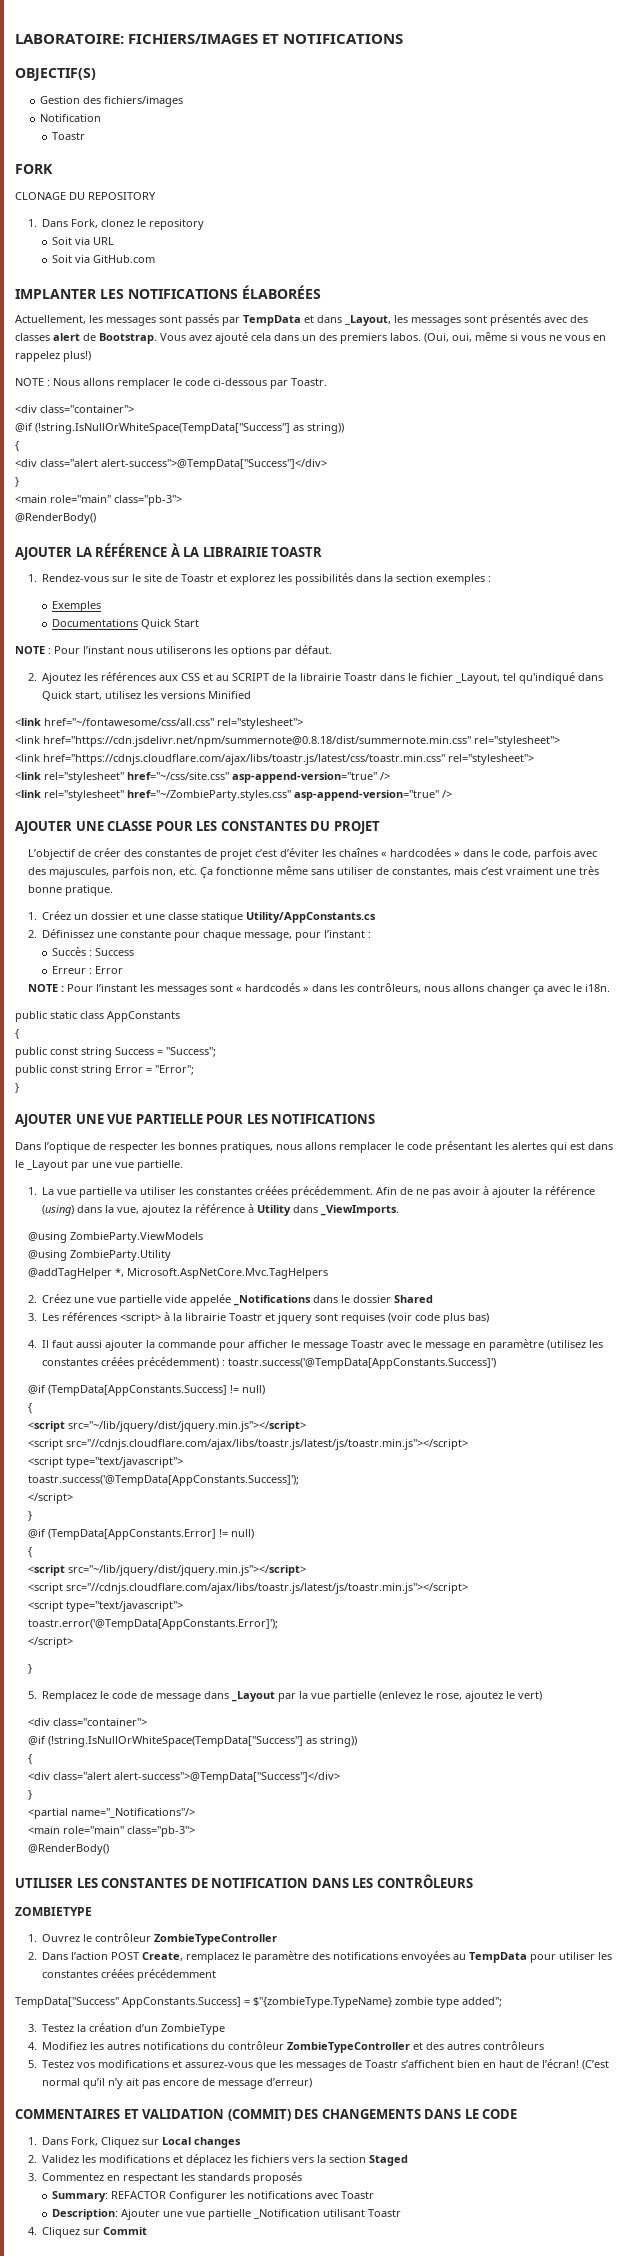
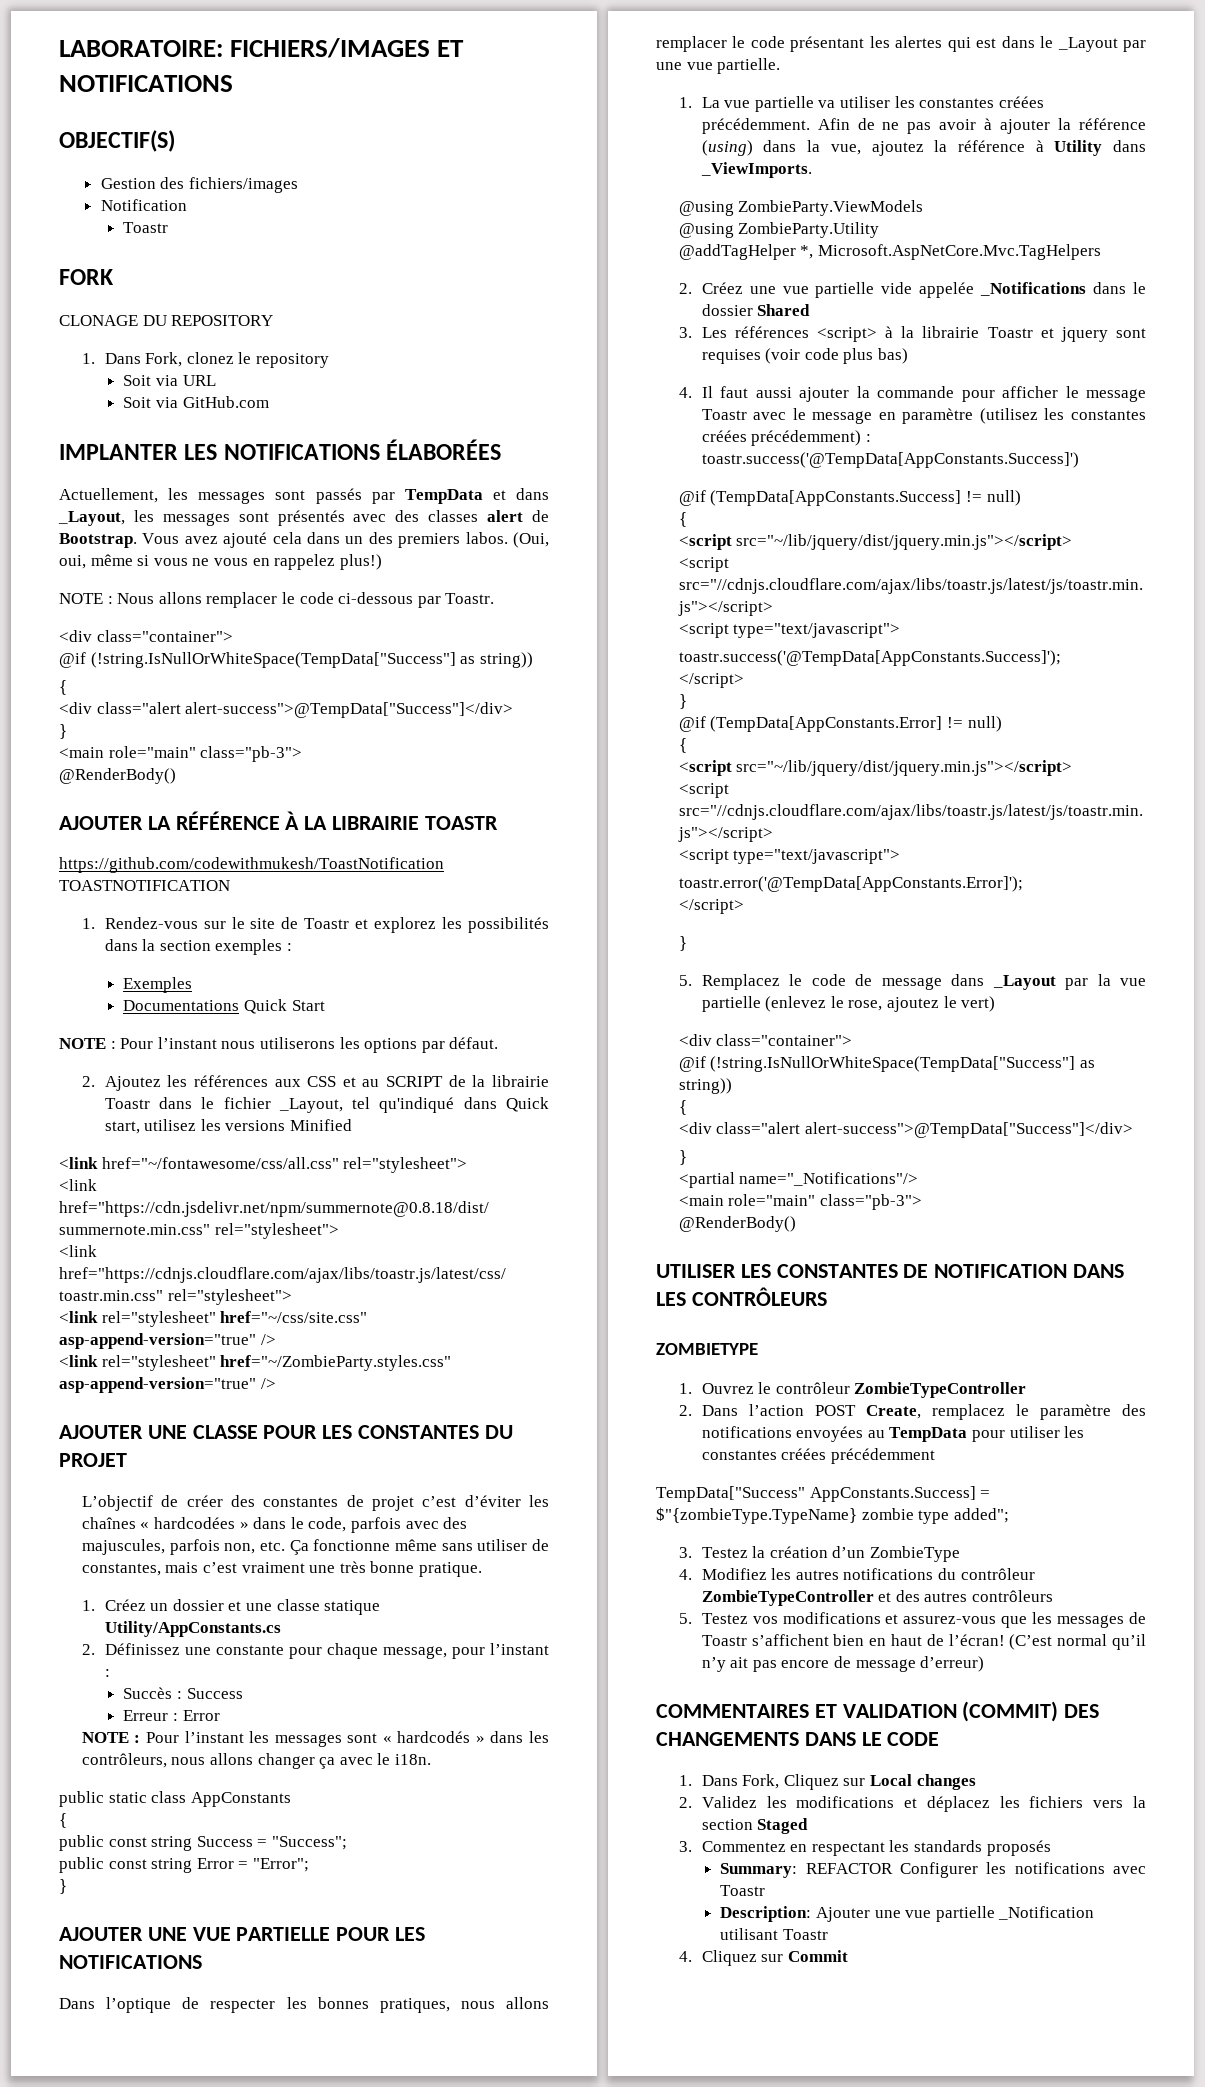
+ https://github.com/codewithmukesh/ToastNotification TOASTNOTIFICATION

